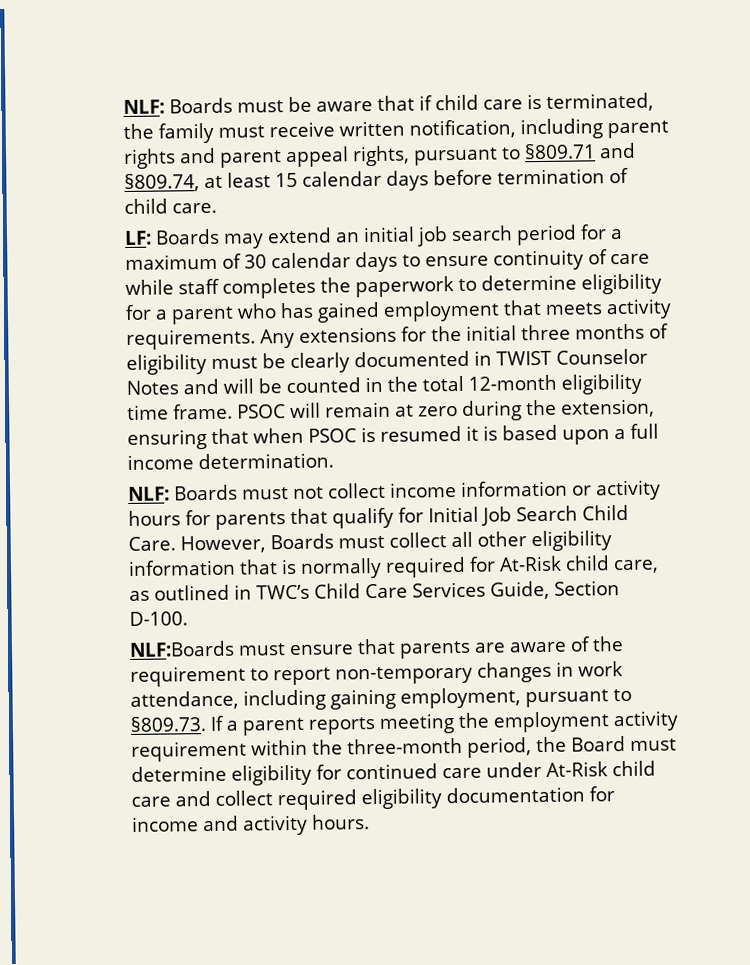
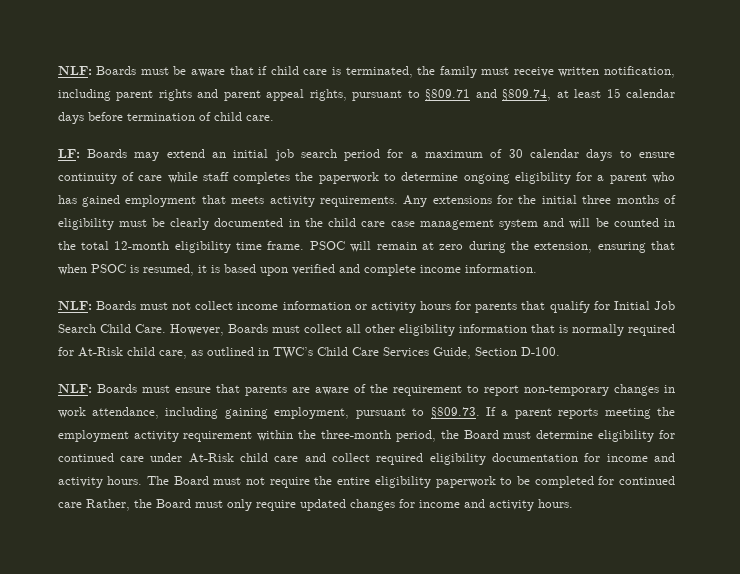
- LF: Boards may extend an initial job search period for a maximum of 30 calendar days to ensure continuity of care while staff completes the paperwork to determine eligibility for a parent who has gained employment that meets activity requirements.
+ LF: Boards may extend an initial job search period for a maximum of 30 calendar days to ensure continuity of care while staff completes the paperwork to determine ongoing eligibility for a parent who has gained employment that meets activity requirements.
- Any extensions for the initial three months of eligibility must be clearly documented in TWIST Counselor Notes and will be counted in the total 12-month eligibility time frame.
+ Any extensions for the initial three months of eligibility must be clearly documented in the child care case management system and will be counted in the total 12-month eligibility time frame.
- PSOC will remain at zero during the extension, ensuring that when PSOC is resumed it is based upon a full income determination.
+ PSOC will remain at zero during the extension, ensuring that when PSOC is resumed, it is based upon verified and complete income information.
- NLF:Boards must ensure that parents are aware of the requirement to report non-temporary changes in work attendance, including gaining employment, pursuant to §809.73. If a parent reports meeting the employment activity requirement within the three-month period, the Board must determine eligibility for continued care under At-Risk child care and collect required eligibility documentation for income and activity hours.
+ NLF: Boards must ensure that parents are aware of the requirement to report non-temporary changes in work attendance, including gaining employment, pursuant to §809.73. If a parent reports meeting the employment activity requirement within the three-month period, the Board must determine eligibility for continued care under At-Risk child care and collect required eligibility documentation for income and activity hours.
+ The Board must not require the entire eligibility paperwork to be completed for continued care Rather, the Board must only require updated changes for income and activity hours.

